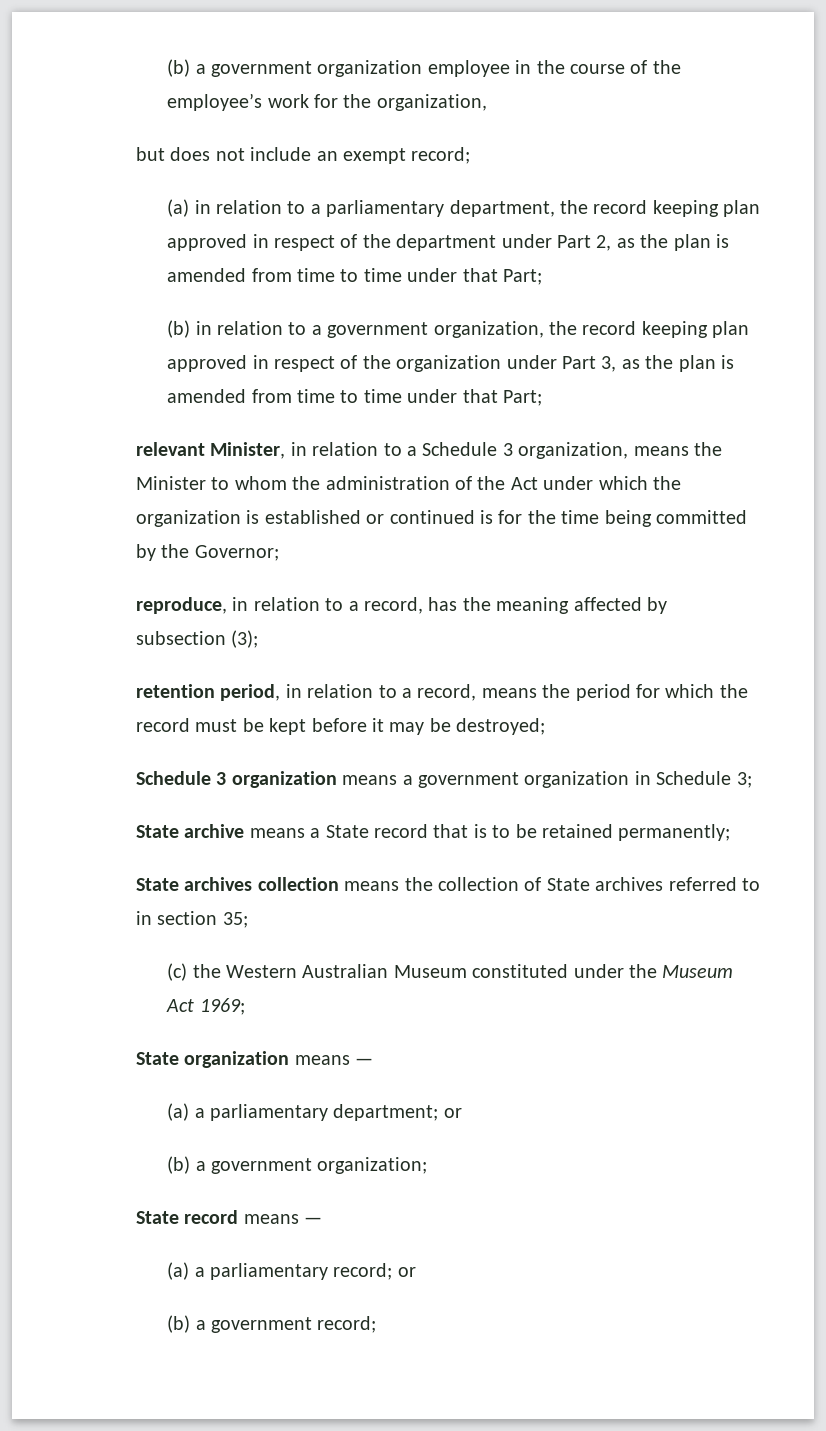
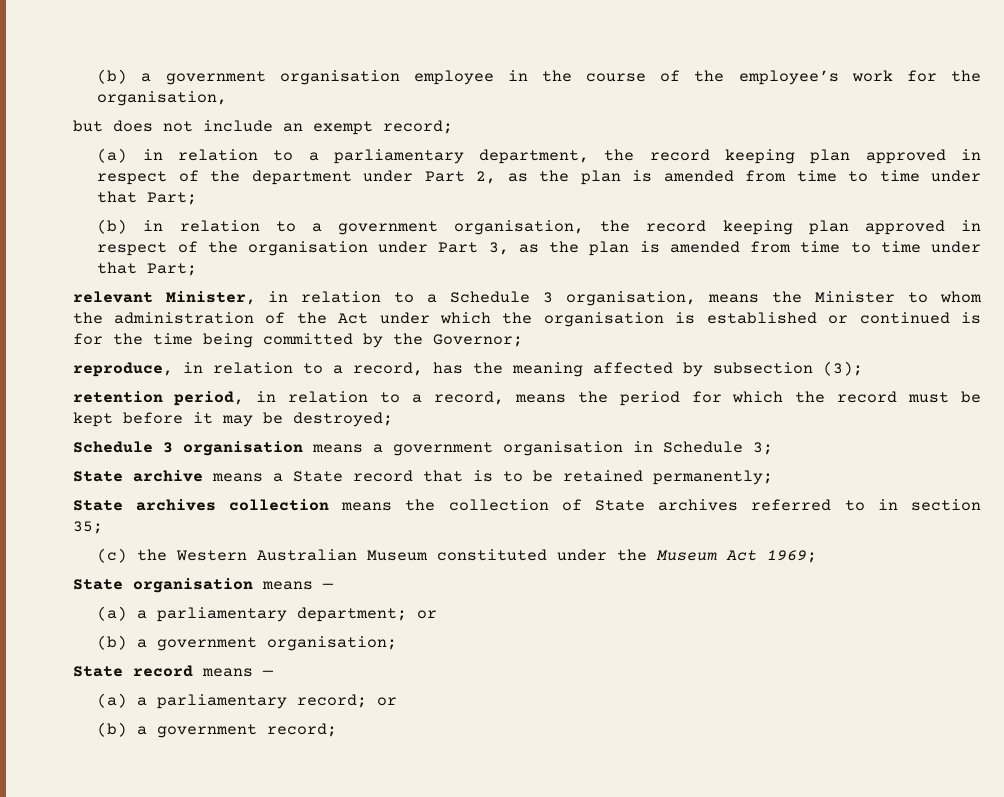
- (b) a government organization employee in the course of the employee’s work for the organization,
+ (b) a government organisation employee in the course of the employee’s work for the organisation,
- (b) in relation to a government organization, the record keeping plan approved in respect of the organization under Part 3, as the plan is amended from time to time under that Part;
+ (b) in relation to a government organisation, the record keeping plan approved in respect of the organisation under Part 3, as the plan is amended from time to time under that Part;
- relevant Minister, in relation to a Schedule 3 organization, means the Minister to whom the administration of the Act under which the organization is established or continued is for the time being committed by the Governor;
+ relevant Minister, in relation to a Schedule 3 organisation, means the Minister to whom the administration of the Act under which the organisation is established or continued is for the time being committed by the Governor;
- Schedule 3 organization means a government organization in Schedule 3;
+ Schedule 3 organisation means a government organisation in Schedule 3;
- State organization means —
+ State organisation means —
- (b) a government organization;
+ (b) a government organisation;

